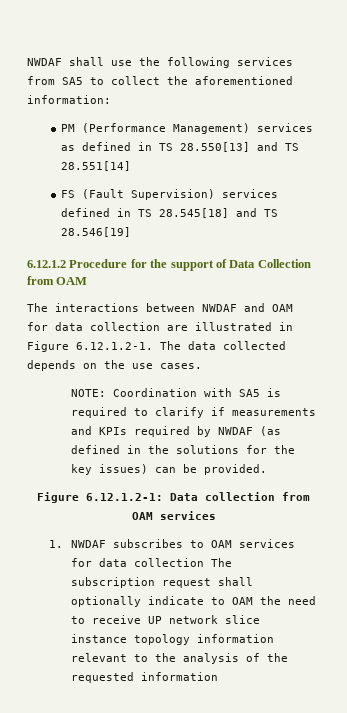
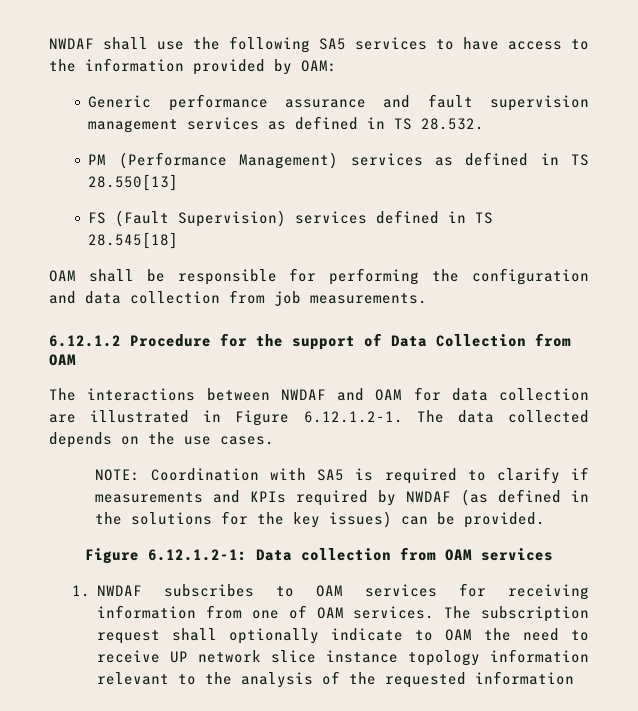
- NWDAF shall use the following services from SA5 to collect the aforementioned information:
+ NWDAF shall use the following SA5 services to have access to the information provided by OAM:
+ Generic performance assurance and fault supervision management services as defined in TS 28.532.
- PM (Performance Management) services as defined in TS 28.550[13] and TS 28.551[14]
+ PM (Performance Management) services as defined in TS 28.550[13]
- FS (Fault Supervision) services defined in TS 28.545[18] and TS 28.546[19]
+ FS (Fault Supervision) services defined in TS 28.545[18]
+ OAM shall be responsible for performing the configuration and data collection from job measurements.
- 1. NWDAF subscribes to OAM services for data collection The subscription request shall optionally indicate to OAM the need to receive UP network slice instance topology information relevant to the analysis of the requested information
+ 1. NWDAF subscribes to OAM services for receiving information from one of OAM services. The subscription request shall optionally indicate to OAM the need to receive UP network slice instance topology information relevant to the analysis of the requested information

